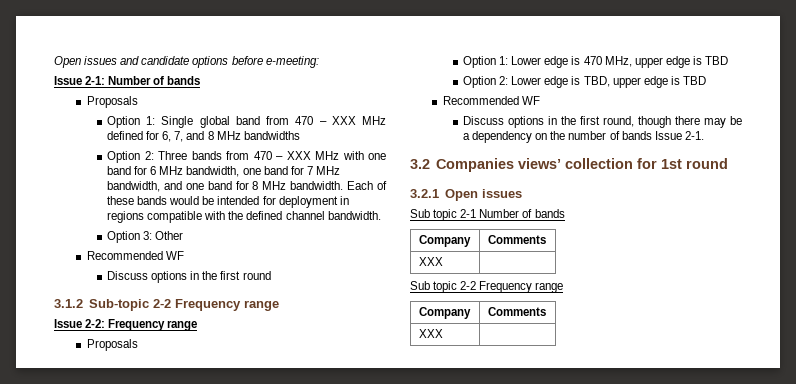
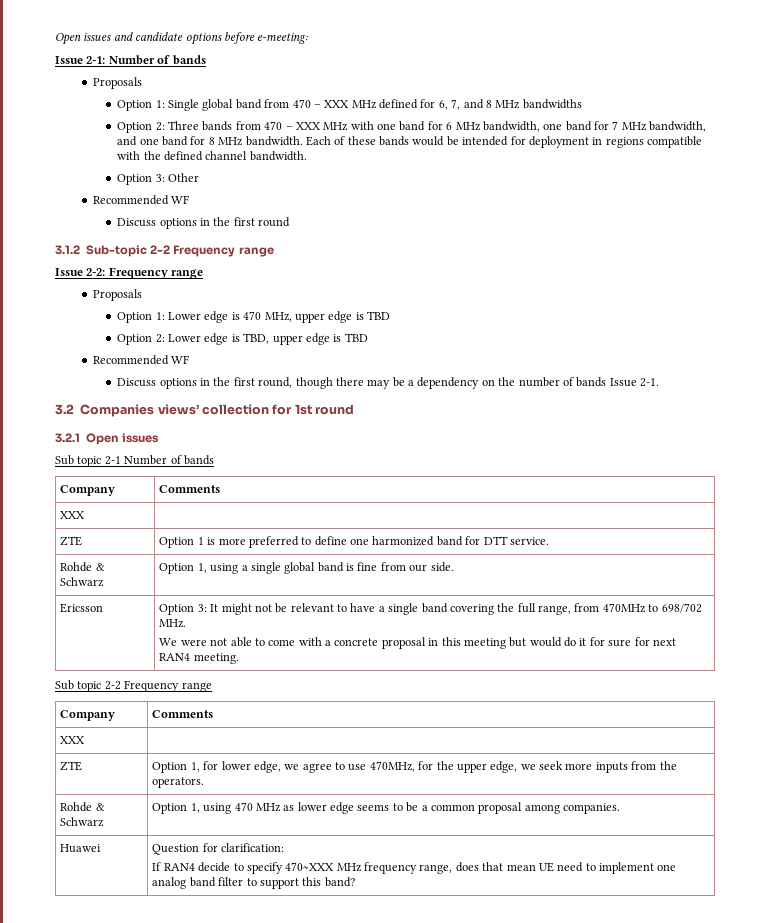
+ ZTE | Option 1 is more preferred to define one harmonized band for DTT service.
+ Rohde & Schwarz | Option 1, using a single global band is fine from our side.
+ Ericsson | Option 3: It might not be relevant to have a single band covering the full range, from 470MHz to 698/702 MHz.
+ We were not able to come with a concrete proposal in this meeting but would do it for sure for next RAN4 meeting.
+ ZTE | Option 1, for lower edge, we agree to use 470MHz, for the upper edge, we seek more inputs from the operators.
+ Rohde & Schwarz | Option 1, using 470 MHz as lower edge seems to be a common proposal among companies.
+ Huawei | Question for clarification:
+ If RAN4 decide to specify 470~XXX MHz frequency range, does that mean UE need to implement one analog band filter to support this band?

